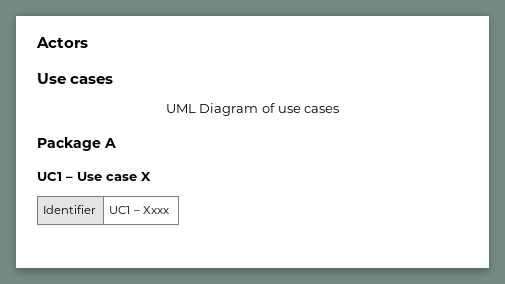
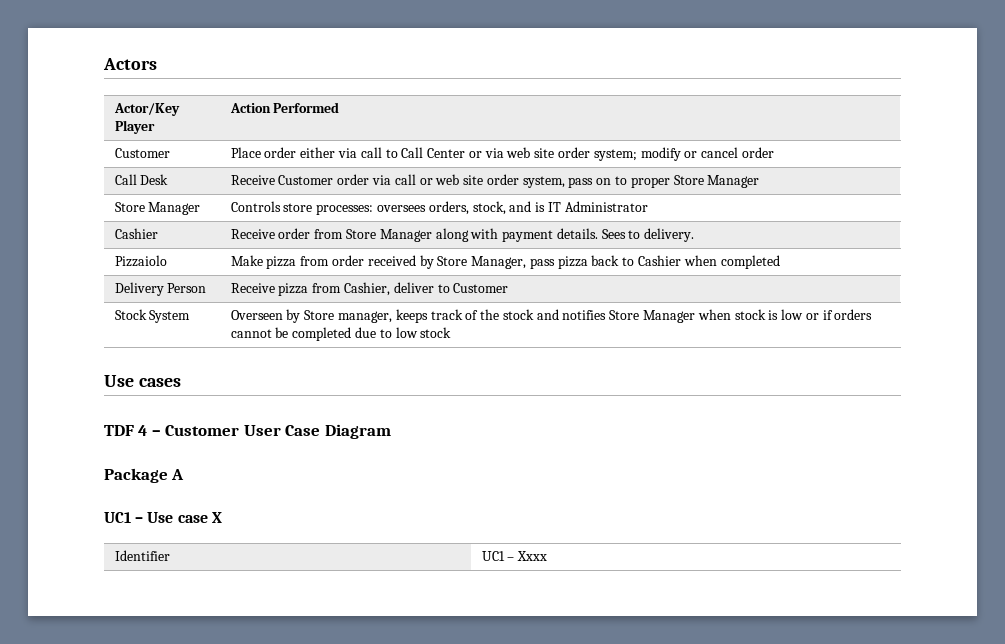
+ Actor/Key Player | Action Performed
+ Customer | Place order either via call to Call Center or via web site order system; modify or cancel order
+ Call Desk | Receive Customer order via call or web site order system, pass on to proper Store Manager
+ Store Manager | Controls store processes: oversees orders, stock, and is IT Administrator
+ Cashier | Receive order from Store Manager along with payment details. Sees to delivery.
+ Pizzaiolo | Make pizza from order received by Store Manager, pass pizza back to Cashier when completed
+ Delivery Person | Receive pizza from Cashier, deliver to Customer
+ Stock System | Overseen by Store manager, keeps track of the stock and notifies Store Manager when stock is low or if orders cannot be completed due to low stock
  Use cases
- UML Diagram of use cases
+ TDF 4 – Customer User Case Diagram

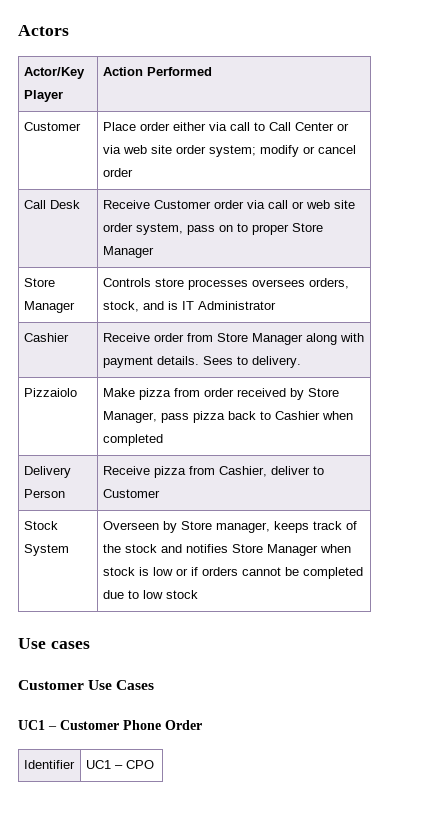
- Store Manager | Controls store processes: oversees orders, stock, and is IT Administrator
+ Store Manager | Controls store processes oversees orders, stock, and is IT Administrator
- TDF 4 – Customer User Case Diagram
- Package A
- UC1 – Use case X
+ Customer Use Cases
+ UC1 – Customer Phone Order
- Identifier | UC1 – Xxxx
+ Identifier | UC1 – CPO

